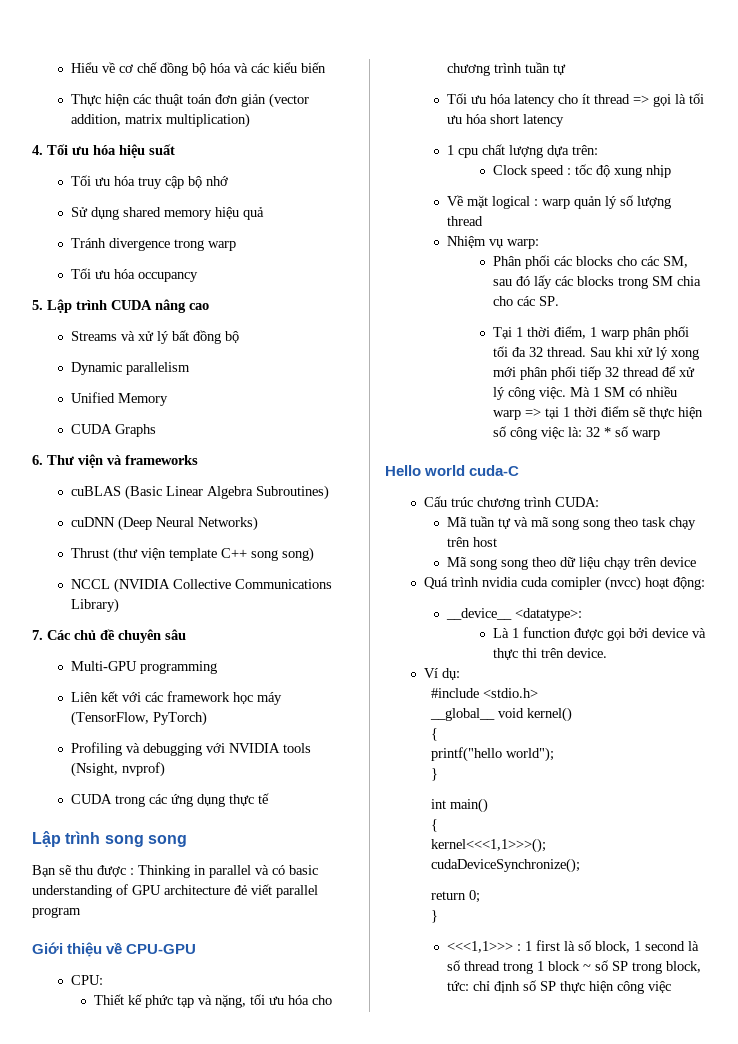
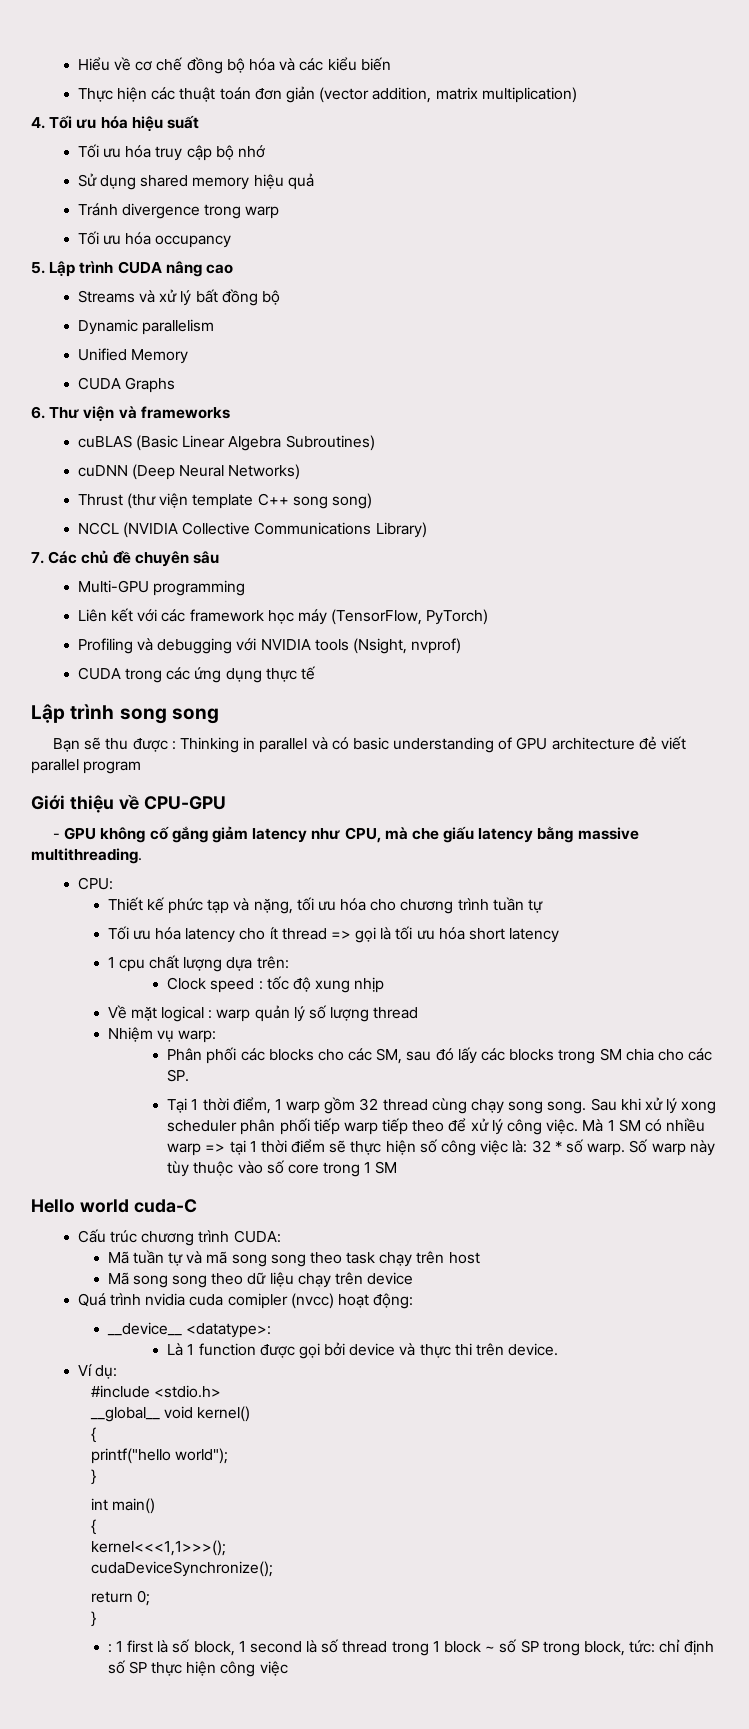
+ - GPU không cố gắng giảm latency như CPU, mà che giấu latency bằng massive multithreading.
- Tại 1 thời điểm, 1 warp phân phối tối đa 32 thread.
+ Tại 1 thời điểm, 1 warp gồm 32 thread cùng chạy song song.
- Sau khi xử lý xong mới phân phối tiếp 32 thread để xử lý công việc.
+ Sau khi xử lý xong scheduler phân phối tiếp warp tiếp theo để xử lý công việc.
- Mà 1 SM có nhiều warp => tại 1 thời điểm sẽ thực hiện số công việc là: 32 * số warp
+ Mà 1 SM có nhiều warp => tại 1 thời điểm sẽ thực hiện số công việc là: 32 * số warp. Số warp này tùy thuộc vào số core trong 1 SM
- <<<1,1>>> : 1 first là số block, 1 second là số thread trong 1 block ~ số SP trong block, tức: chỉ định số SP thực hiện công việc
+ : 1 first là số block, 1 second là số thread trong 1 block ~ số SP trong block, tức: chỉ định số SP thực hiện công việc

